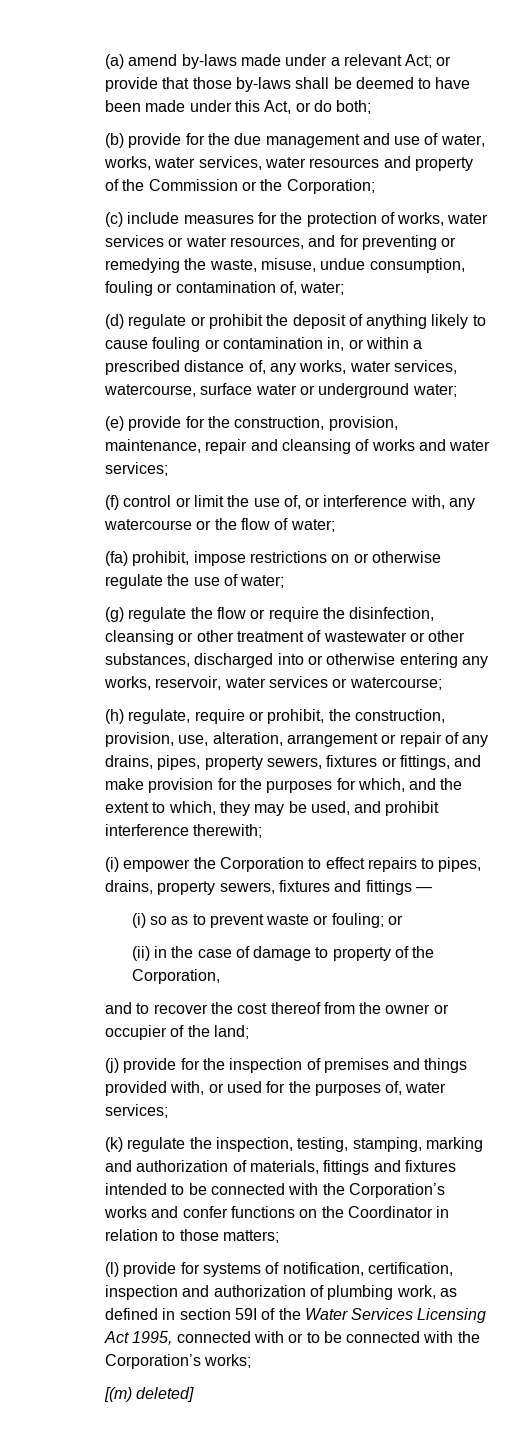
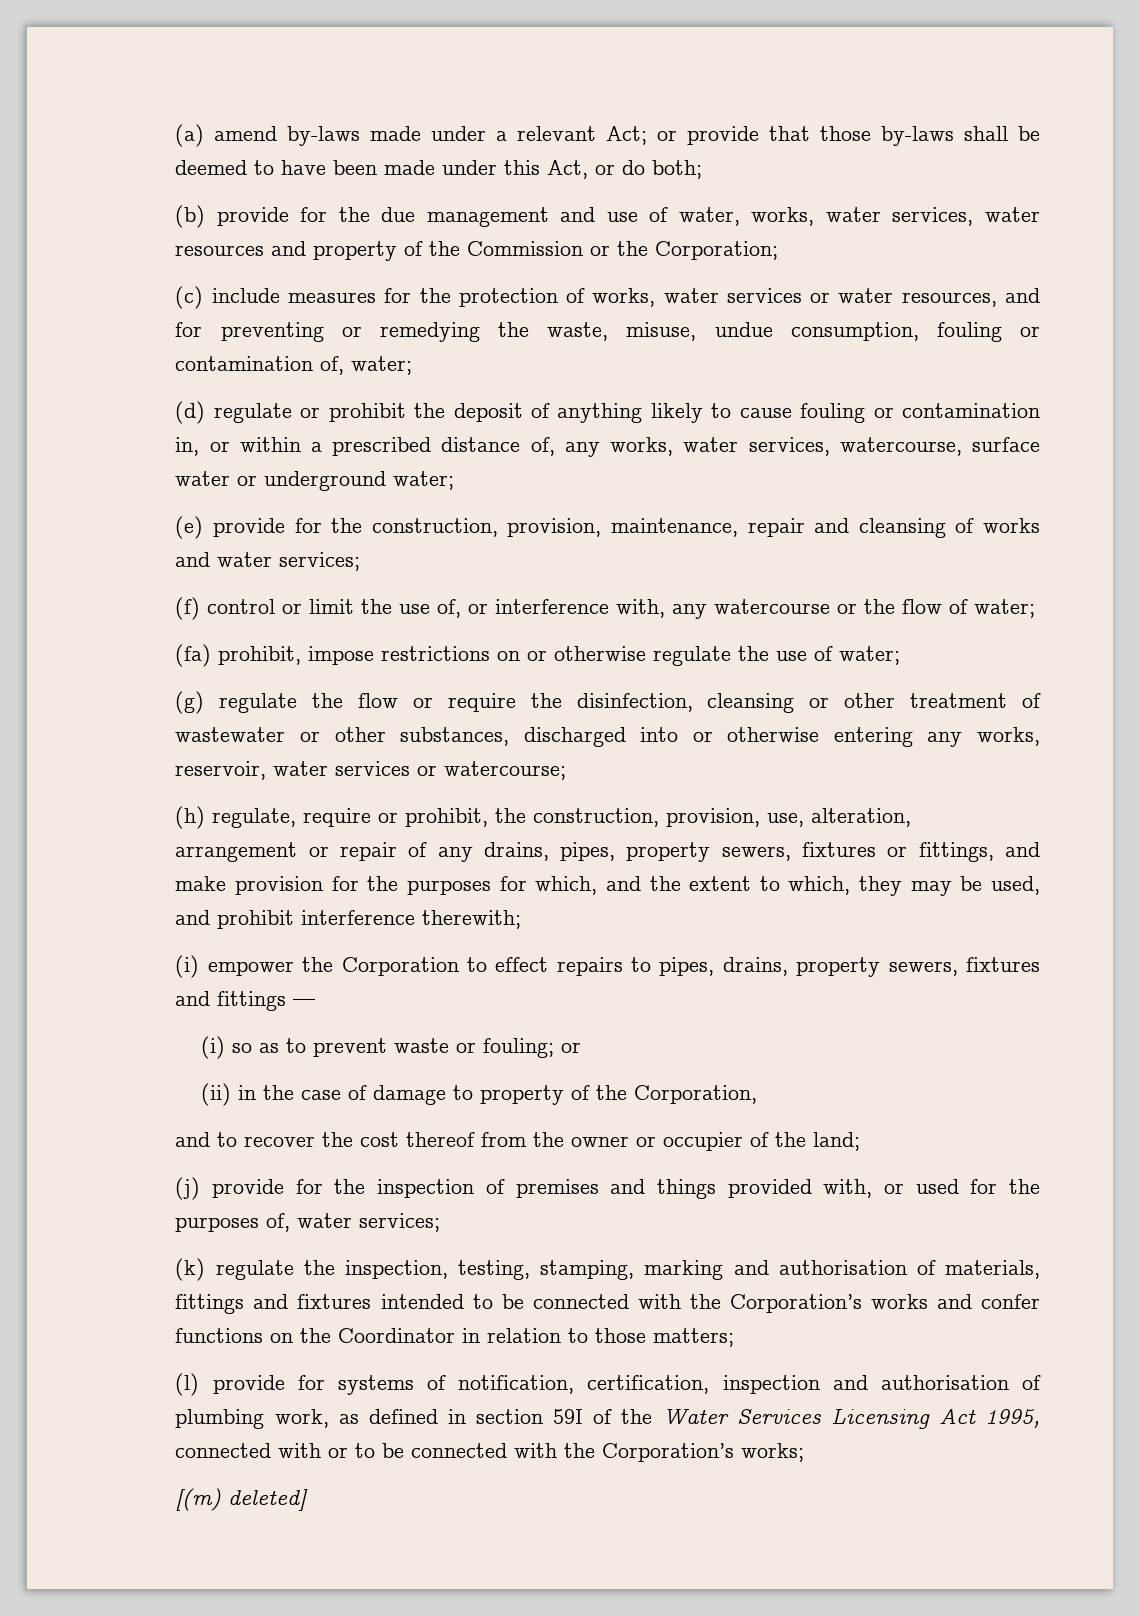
- (k) regulate the inspection, testing, stamping, marking and authorization of materials, fittings and fixtures intended to be connected with the Corporation’s works and confer functions on the Coordinator in relation to those matters;
+ (k) regulate the inspection, testing, stamping, marking and authorisation of materials, fittings and fixtures intended to be connected with the Corporation’s works and confer functions on the Coordinator in relation to those matters;
- (l) provide for systems of notification, certification, inspection and authorization of plumbing work, as defined in section 59I of the Water Services Licensing Act 1995, connected with or to be connected with the Corporation’s works;
+ (l) provide for systems of notification, certification, inspection and authorisation of plumbing work, as defined in section 59I of the Water Services Licensing Act 1995, connected with or to be connected with the Corporation’s works;

